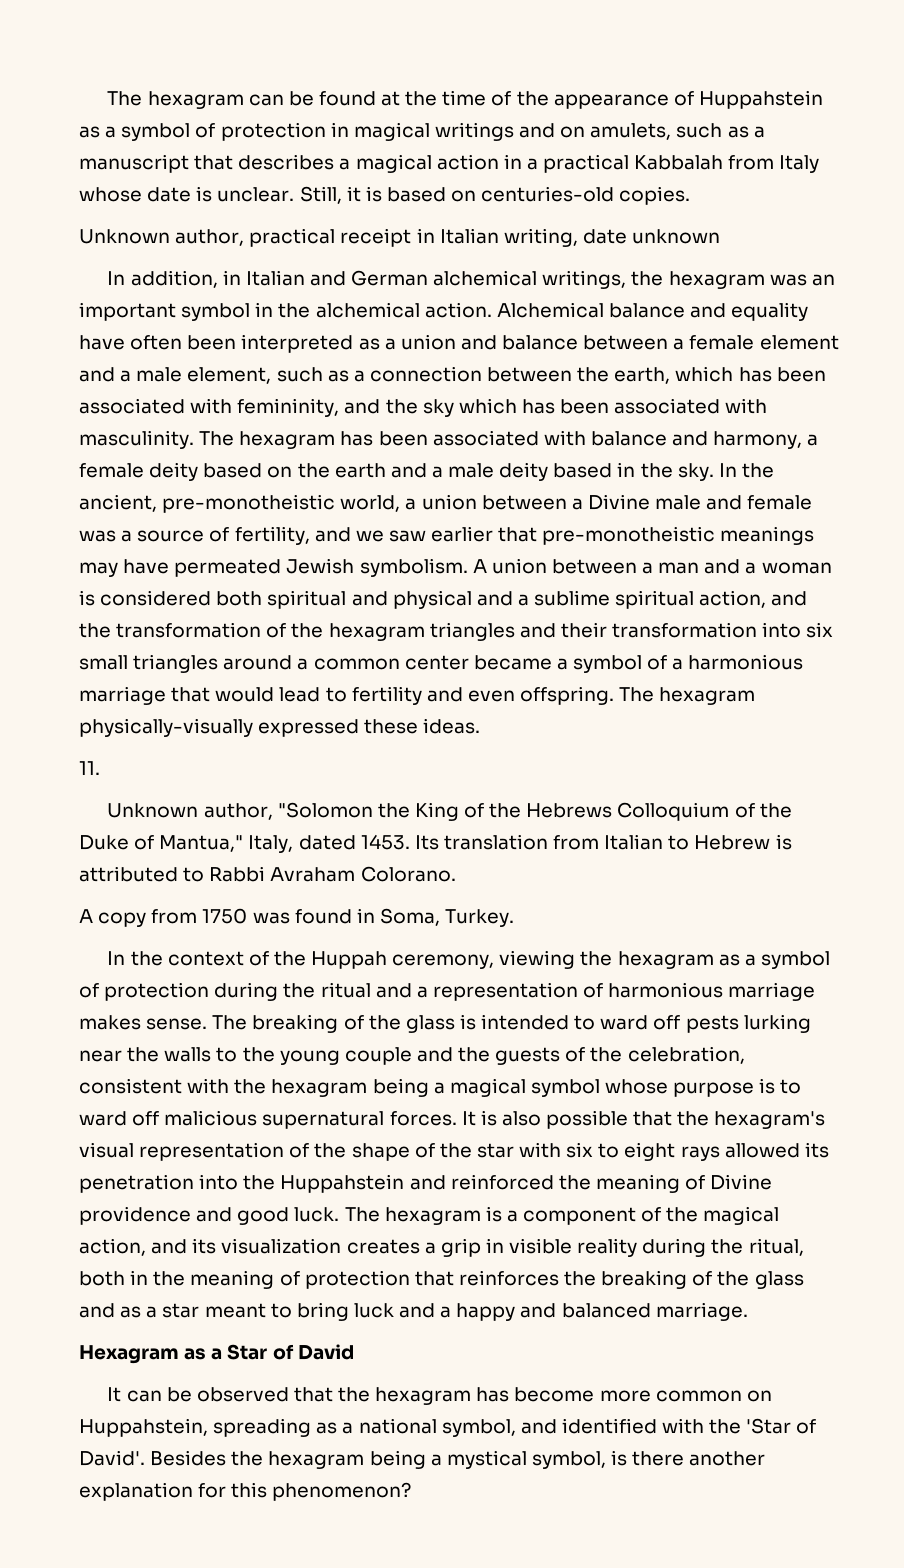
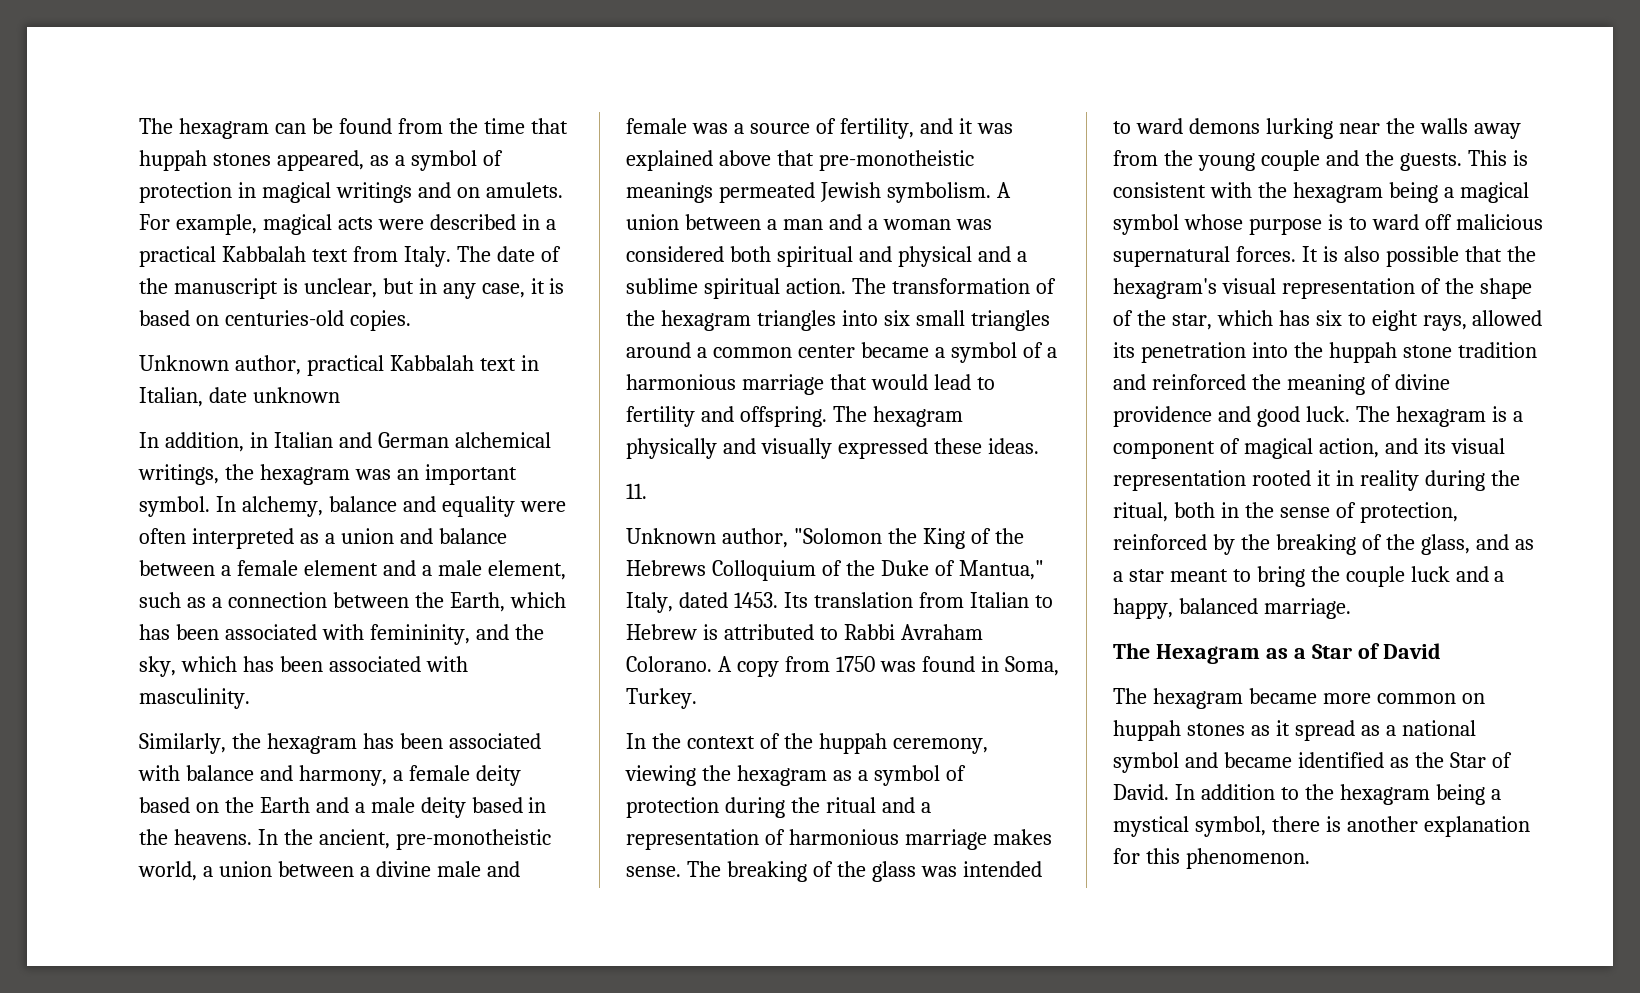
- The hexagram can be found at the time of the appearance of Huppahstein as a symbol of protection in magical writings and on amulets, such as a manuscript that describes a magical action in a practical Kabbalah from Italy whose date is unclear. Still, it is based on centuries-old copies.
+ The hexagram can be found from the time that huppah stones appeared, as a symbol of protection in magical writings and on amulets. For example, magical acts were described in a practical Kabbalah text from Italy. The date of the manuscript is unclear, but in any case, it is based on centuries-old copies.
- Unknown author, practical receipt in Italian writing, date unknown
+ Unknown author, practical Kabbalah text in Italian, date unknown
- In addition, in Italian and German alchemical writings, the hexagram was an important symbol in the alchemical action. Alchemical balance and equality have often been interpreted as a union and balance between a female element and a male element, such as a connection between the earth, which has been associated with femininity, and the sky which has been associated with masculinity. The hexagram has been associated with balance and harmony, a female deity based on the earth and a male deity based in the sky.
+ In addition, in Italian and German alchemical writings, the hexagram was an important symbol. In alchemy, balance and equality were often interpreted as a union and balance between a female element and a male element, such as a connection between the Earth, which has been associated with femininity, and the sky, which has been associated with masculinity.
+ Similarly, the hexagram has been associated with balance and harmony, a female deity based on the Earth and a male deity based in the heavens.
- In the ancient, pre-monotheistic world, a union between a Divine male and female was a source of fertility, and we saw earlier that pre-monotheistic meanings may have permeated Jewish symbolism.
+ In the ancient, pre-monotheistic world, a union between a divine male and female was a source of fertility, and it was explained above that pre-monotheistic meanings permeated Jewish symbolism.
- A union between a man and a woman is considered both spiritual and physical and a sublime spiritual action, and the transformation of the hexagram triangles and their transformation into six small triangles around a common center became a symbol of a harmonious marriage that would lead to fertility and even offspring.
+ A union between a man and a woman was considered both spiritual and physical and a sublime spiritual action. The transformation of the hexagram triangles into six small triangles around a common center became a symbol of a harmonious marriage that would lead to fertility and offspring.
- The hexagram physically-visually expressed these ideas.
+ The hexagram physically and visually expressed these ideas.
- Its translation from Italian to Hebrew is attributed to Rabbi Avraham Colorano.
- A copy from 1750 was found in Soma, Turkey.
+ Its translation from Italian to Hebrew is attributed to Rabbi Avraham Colorano. A copy from 1750 was found in Soma, Turkey.
- In the context of the Huppah ceremony, viewing the hexagram as a symbol of protection during the ritual and a representation of harmonious marriage makes sense.
+ In the context of the huppah ceremony, viewing the hexagram as a symbol of protection during the ritual and a representation of harmonious marriage makes sense.
- The breaking of the glass is intended to ward off pests lurking near the walls to the young couple and the guests of the celebration, consistent with the hexagram being a magical symbol whose purpose is to ward off malicious supernatural forces.
+ The breaking of the glass was intended to ward demons lurking near the walls away from the young couple and the guests. This is consistent with the hexagram being a magical symbol whose purpose is to ward off malicious supernatural forces.
- It is also possible that the hexagram's visual representation of the shape of the star with six to eight rays allowed its penetration into the Huppahstein and reinforced the meaning of Divine providence and good luck.
+ It is also possible that the hexagram's visual representation of the shape of the star, which has six to eight rays, allowed its penetration into the huppah stone tradition and reinforced the meaning of divine providence and good luck.
- The hexagram is a component of the magical action, and its visualization creates a grip in visible reality during the ritual, both in the meaning of protection that reinforces the breaking of the glass and as a star meant to bring luck and a happy and balanced marriage.
+ The hexagram is a component of magical action, and its visual representation rooted it in reality during the ritual, both in the sense of protection, reinforced by the breaking of the glass, and as a star meant to bring the couple luck and a happy, balanced marriage.
- Hexagram as a Star of David
+ The Hexagram as a Star of David
- It can be observed that the hexagram has become more common on Huppahstein, spreading as a national symbol, and identified with the 'Star of David'. Besides the hexagram being a mystical symbol, is there another explanation for this phenomenon?
+ The hexagram became more common on huppah stones as it spread as a national symbol and became identified as the Star of David. In addition to the hexagram being a mystical symbol, there is another explanation for this phenomenon.

